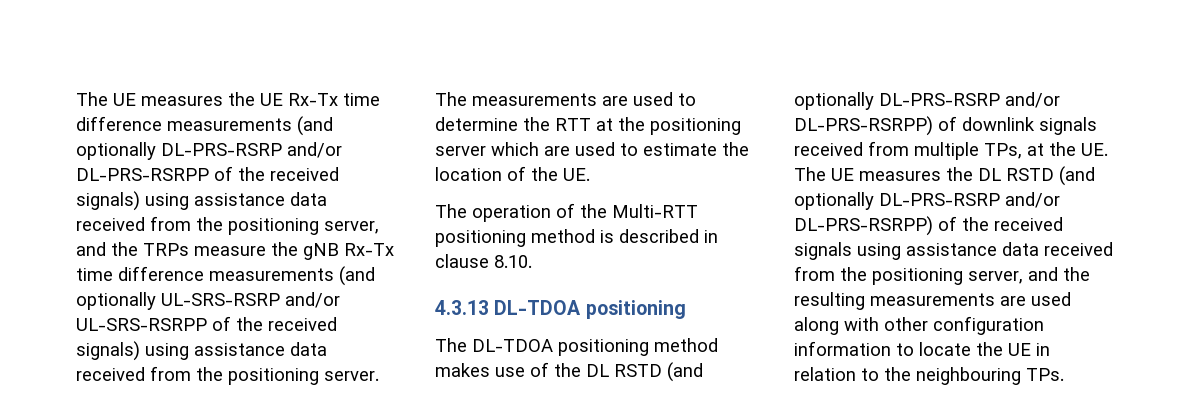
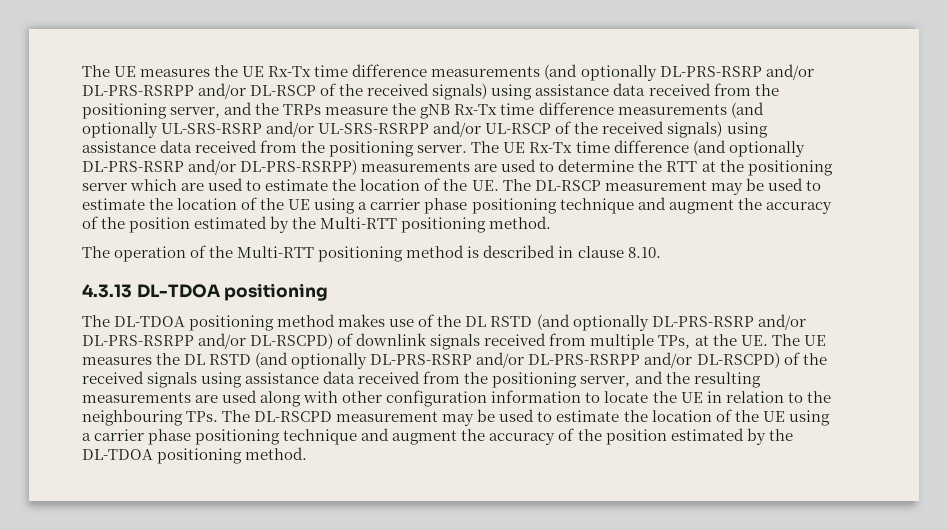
- The UE measures the UE Rx-Tx time difference measurements (and optionally DL-PRS-RSRP and/or DL-PRS-RSRPP of the received signals) using assistance data received from the positioning server, and the TRPs measure the gNB Rx-Tx time difference measurements (and optionally UL-SRS-RSRP and/or UL-SRS-RSRPP of the received signals) using assistance data received from the positioning server.
+ The UE measures the UE Rx-Tx time difference measurements (and optionally DL-PRS-RSRP and/or DL-PRS-RSRPP and/or DL-RSCP of the received signals) using assistance data received from the positioning server, and the TRPs measure the gNB Rx-Tx time difference measurements (and optionally UL-SRS-RSRP and/or UL-SRS-RSRPP and/or UL-RSCP of the received signals) using assistance data received from the positioning server.
- The measurements are used to determine the RTT at the positioning server which are used to estimate the location of the UE.
+ The UE Rx-Tx time difference (and optionally DL-PRS-RSRP and/or DL-PRS-RSRPP) measurements are used to determine the RTT at the positioning server which are used to estimate the location of the UE. The DL-RSCP measurement may be used to estimate the location of the UE using a carrier phase positioning technique and augment the accuracy of the position estimated by the Multi-RTT positioning method.
- The DL-TDOA positioning method makes use of the DL RSTD (and optionally DL-PRS-RSRP and/or DL-PRS-RSRPP) of downlink signals received from multiple TPs, at the UE. The UE measures the DL RSTD (and optionally DL-PRS-RSRP and/or DL-PRS-RSRPP) of the received signals using assistance data received from the positioning server, and the resulting measurements are used along with other configuration information to locate the UE in relation to the neighbouring TPs.
+ The DL-TDOA positioning method makes use of the DL RSTD (and optionally DL-PRS-RSRP and/or DL-PRS-RSRPP and/or DL-RSCPD) of downlink signals received from multiple TPs, at the UE. The UE measures the DL RSTD (and optionally DL-PRS-RSRP and/or DL-PRS-RSRPP and/or DL-RSCPD) of the received signals using assistance data received from the positioning server, and the resulting measurements are used along with other configuration information to locate the UE in relation to the neighbouring TPs. The DL-RSCPD measurement may be used to estimate the location of the UE using a carrier phase positioning technique and augment the accuracy of the position estimated by the DL-TDOA positioning method.

